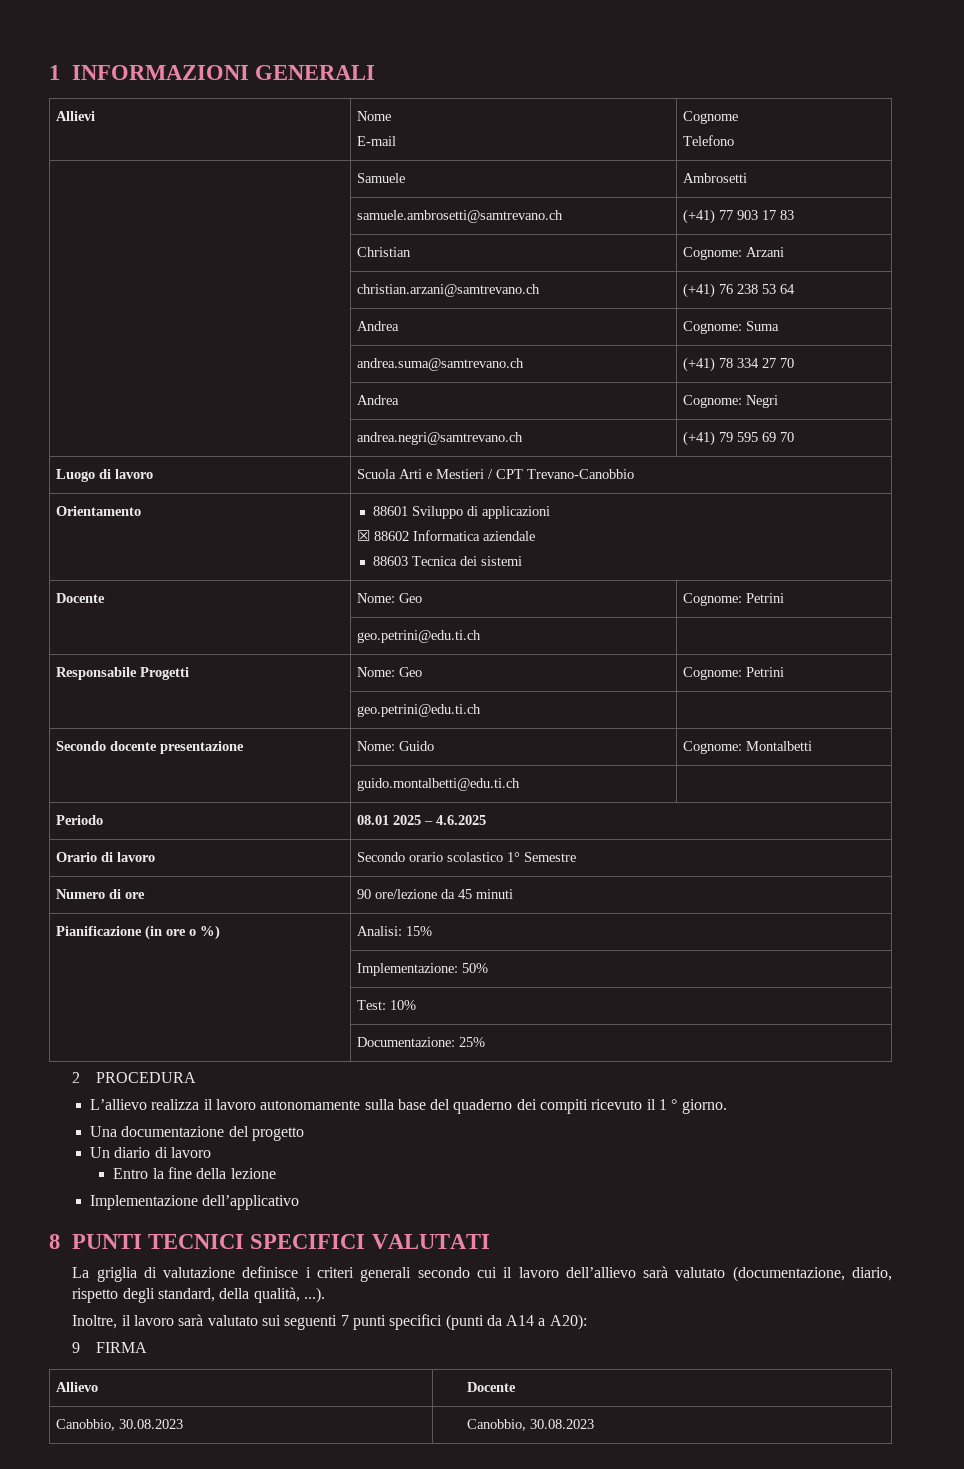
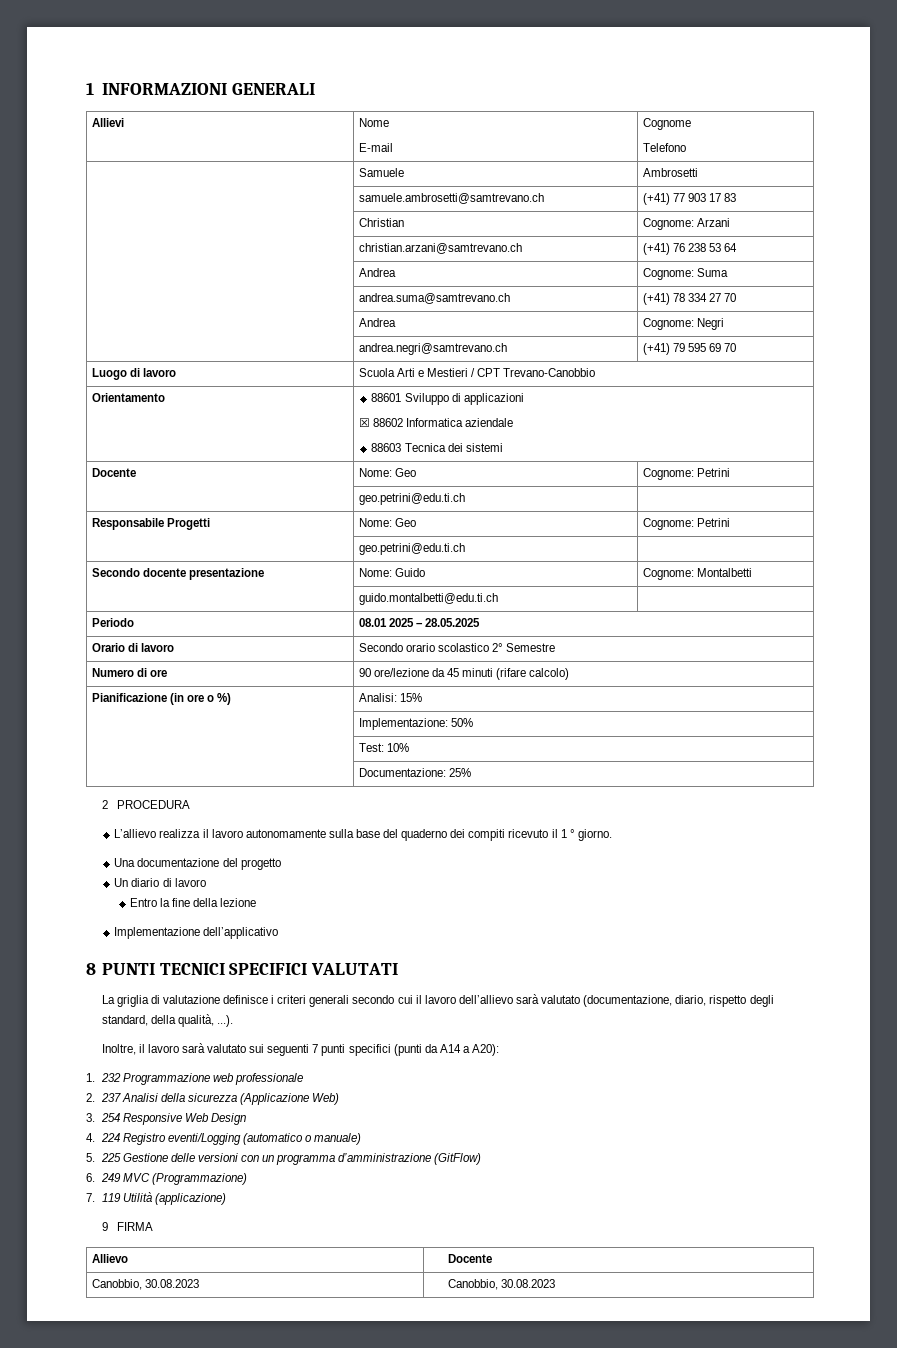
- Periodo | 08.01 2025 – 4.6.2025
+ Periodo | 08.01 2025 – 28.05.2025
- Orario di lavoro | Secondo orario scolastico 1° Semestre
+ Orario di lavoro | Secondo orario scolastico 2° Semestre
- Numero di ore | 90 ore/lezione da 45 minuti
+ Numero di ore | 90 ore/lezione da 45 minuti (rifare calcolo)
+ 1. 232 Programmazione web professionale
+ 2. 237 Analisi della sicurezza (Applicazione Web)
+ 3. 254 Responsive Web Design
+ 4. 224 Registro eventi/Logging (automatico o manuale)
+ 5. 225 Gestione delle versioni con un programma d’amministrazione (GitFlow)
+ 6. 249 MVC (Programmazione)
+ 7. 119 Utilità (applicazione)

